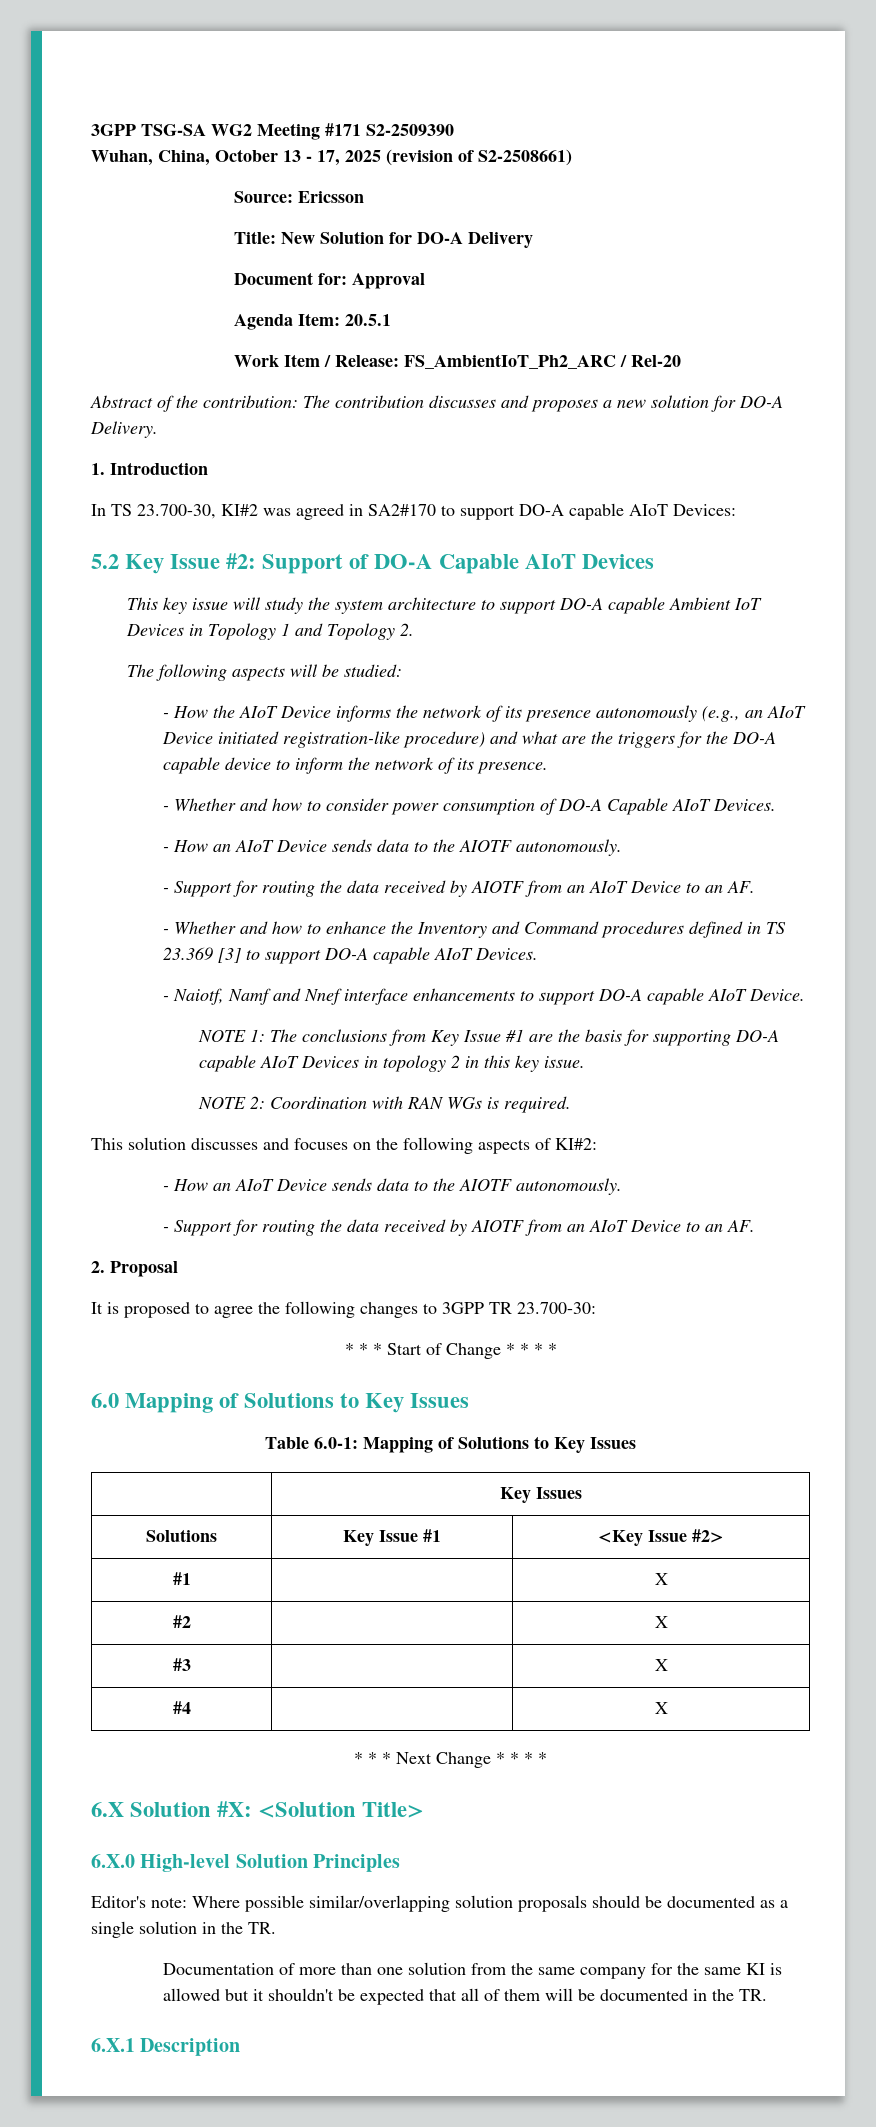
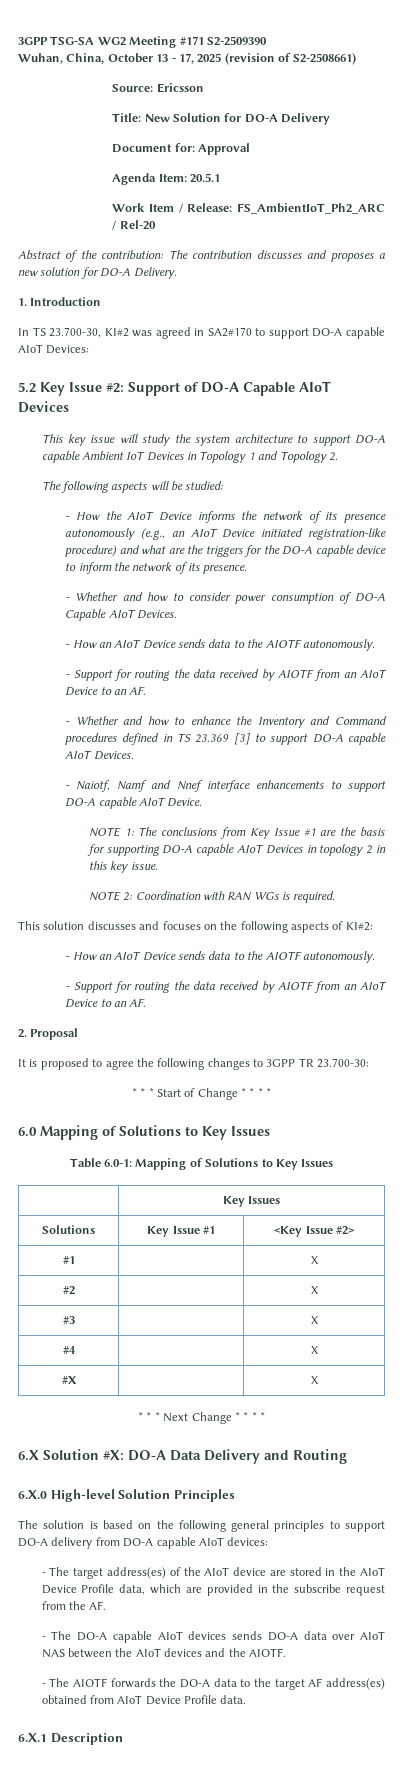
+ #X | | X
- 6.X Solution #X: <Solution Title>
+ 6.X Solution #X: DO-A Data Delivery and Routing
- Editor's note: Where possible similar/overlapping solution proposals should be documented as a single solution in the TR.
- Documentation of more than one solution from the same company for the same KI is allowed but it shouldn't be expected that all of them will be documented in the TR.
+ The solution is based on the following general principles to support DO-A delivery from DO-A capable AIoT devices:
+ - The target address(es) of the AIoT device are stored in the AIoT Device Profile data, which are provided in the subscribe request from the AF.
+ - The DO-A capable AIoT devices sends DO-A data over AIoT NAS between the AIoT devices and the AIOTF.
+ - The AIOTF forwards the DO-A data to the target AF address(es) obtained from AIoT Device Profile data.

